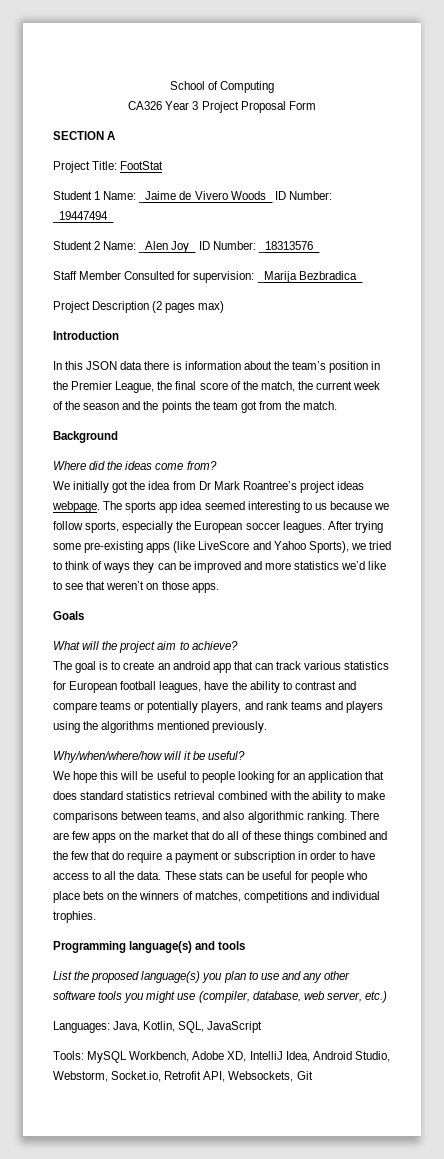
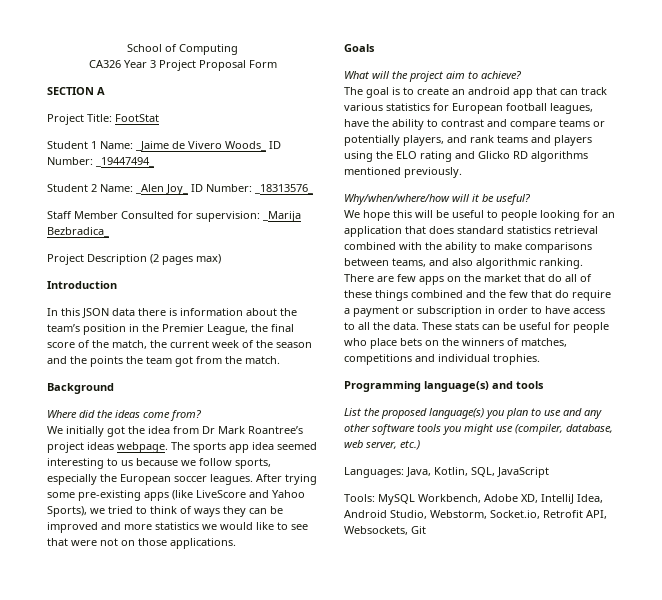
- After trying some pre-existing apps (like LiveScore and Yahoo Sports), we tried to think of ways they can be improved and more statistics we’d like to see that weren’t on those apps.
+ After trying some pre-existing apps (like LiveScore and Yahoo Sports), we tried to think of ways they can be improved and more statistics we would like to see that were not on those applications.
- The goal is to create an android app that can track various statistics for European football leagues, have the ability to contrast and compare teams or potentially players, and rank teams and players using the algorithms mentioned previously.
+ The goal is to create an android app that can track various statistics for European football leagues, have the ability to contrast and compare teams or potentially players, and rank teams and players using the ELO rating and Glicko RD algorithms mentioned previously.

